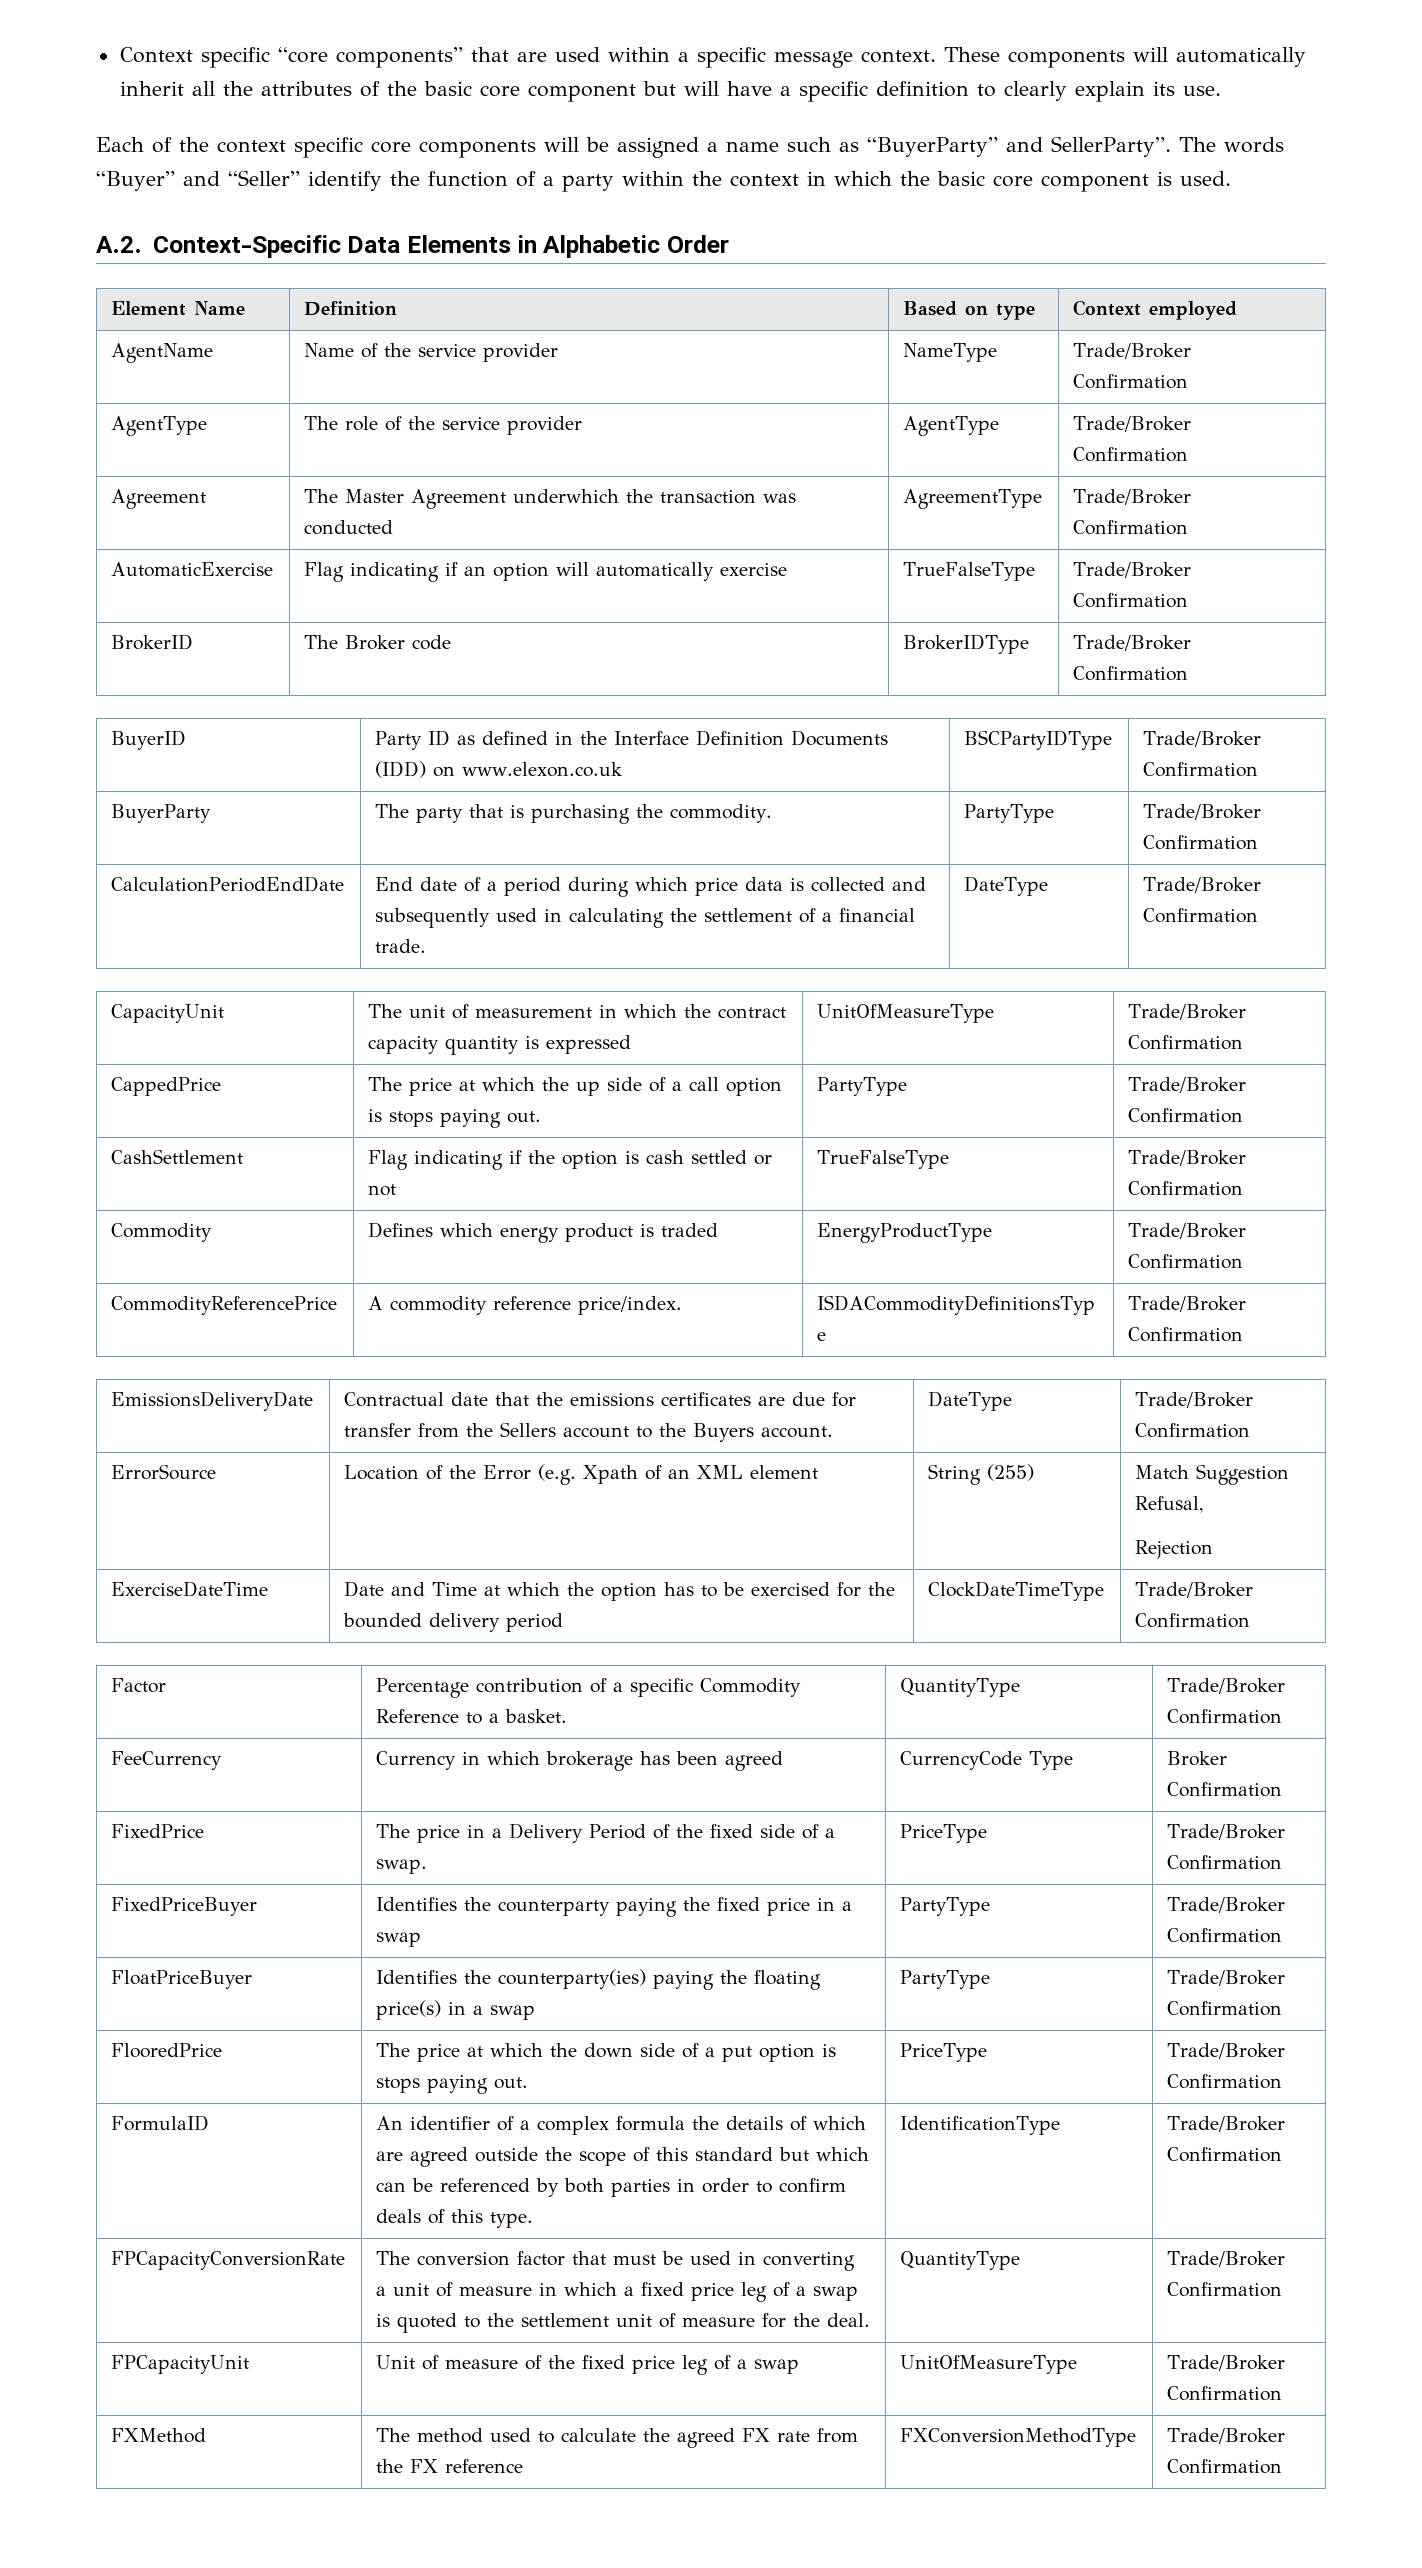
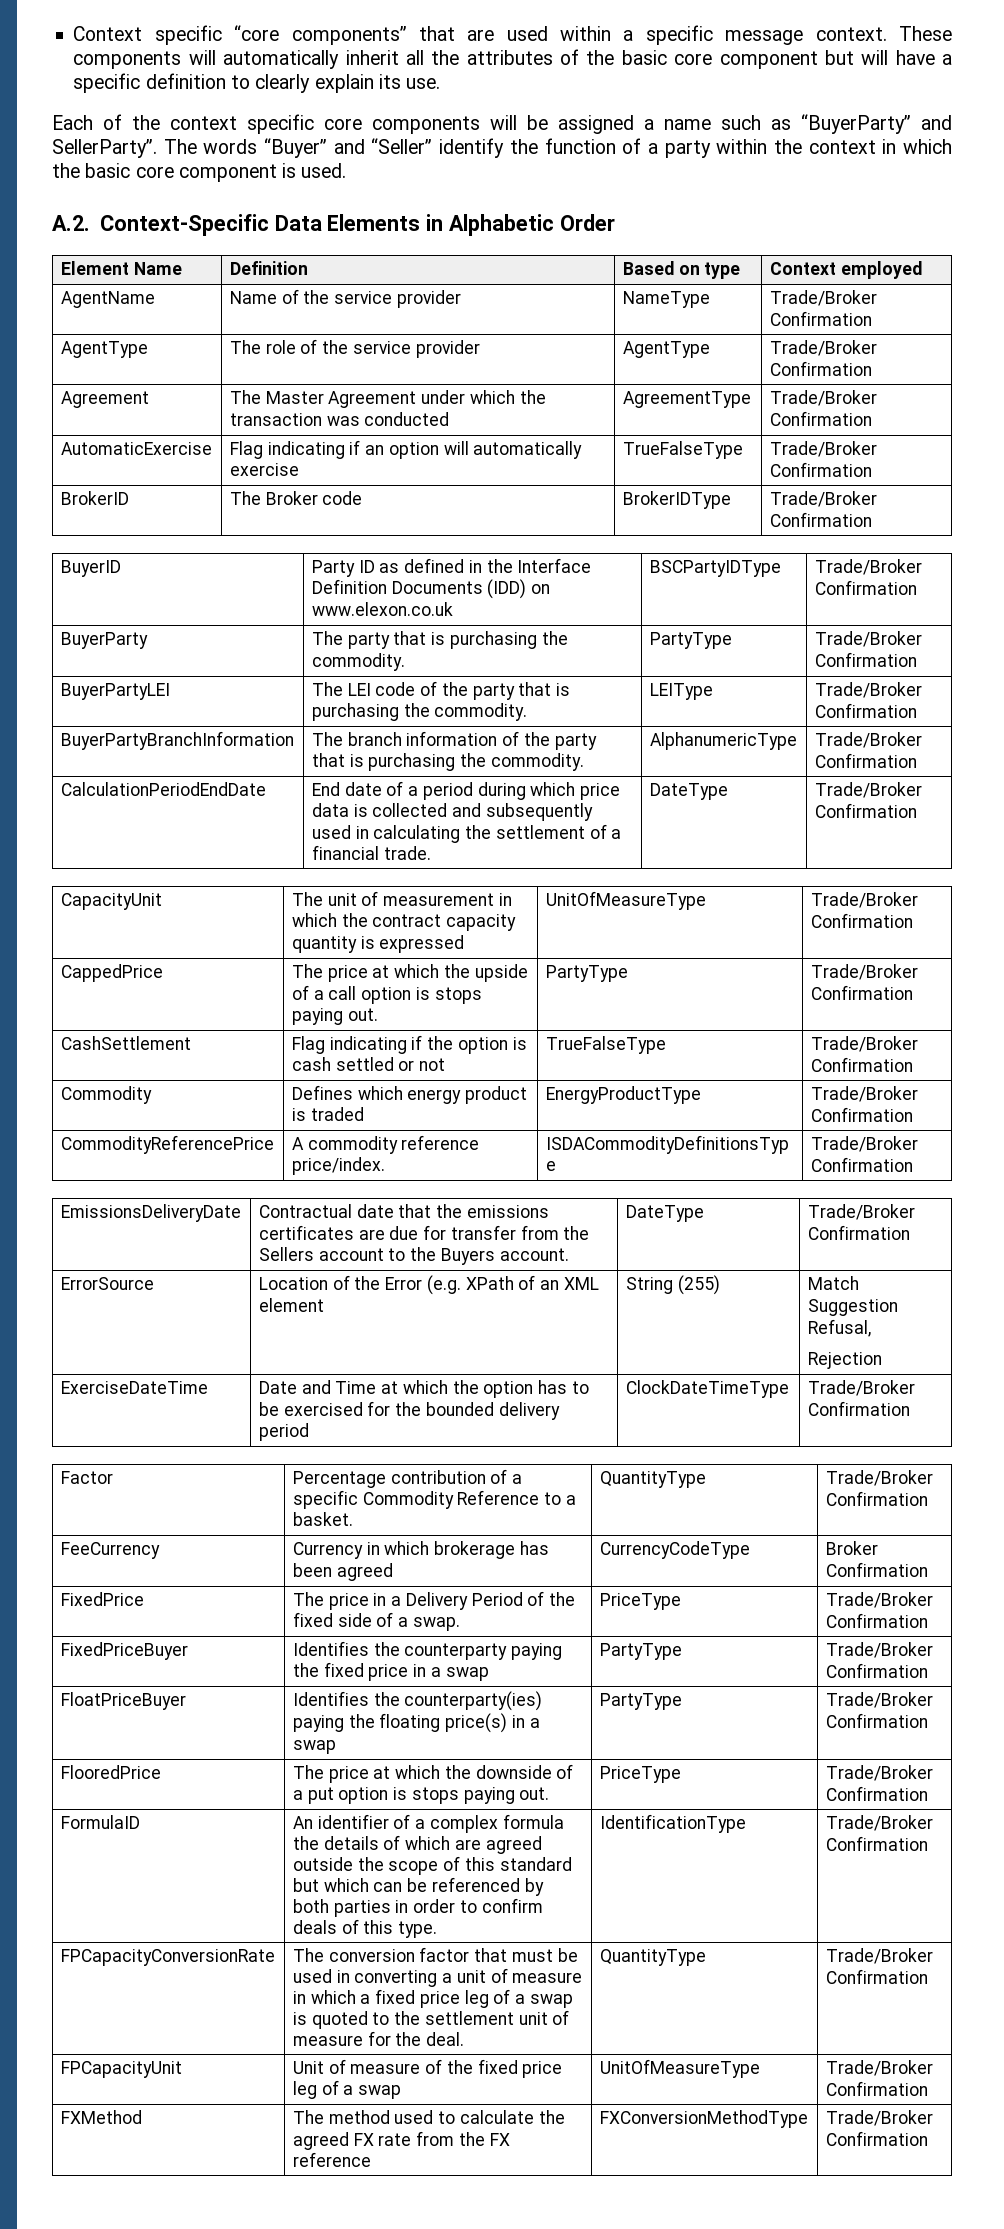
- Agreement | The Master Agreement underwhich the transaction was conducted | AgreementType | Trade/Broker Confirmation
+ Agreement | The Master Agreement under which the transaction was conducted | AgreementType | Trade/Broker Confirmation
+ BuyerPartyLEI | The LEI code of the party that is purchasing the commodity. | LEIType | Trade/Broker Confirmation
+ BuyerPartyBranchInformation | The branch information of the party that is purchasing the commodity. | AlphanumericType | Trade/Broker Confirmation
- CappedPrice | The price at which the up side of a call option is stops paying out. | PartyType | Trade/Broker Confirmation
+ CappedPrice | The price at which the upside of a call option is stops paying out. | PartyType | Trade/Broker Confirmation
- ErrorSource | Location of the Error (e.g. Xpath of an XML element | String (255) | Match Suggestion Refusal,
+ ErrorSource | Location of the Error (e.g. XPath of an XML element | String (255) | Match Suggestion Refusal,
- FeeCurrency | Currency in which brokerage has been agreed | CurrencyCode Type | Broker Confirmation
+ FeeCurrency | Currency in which brokerage has been agreed | CurrencyCodeType | Broker Confirmation
- FlooredPrice | The price at which the down side of a put option is stops paying out. | PriceType | Trade/Broker Confirmation
+ FlooredPrice | The price at which the downside of a put option is stops paying out. | PriceType | Trade/Broker Confirmation

